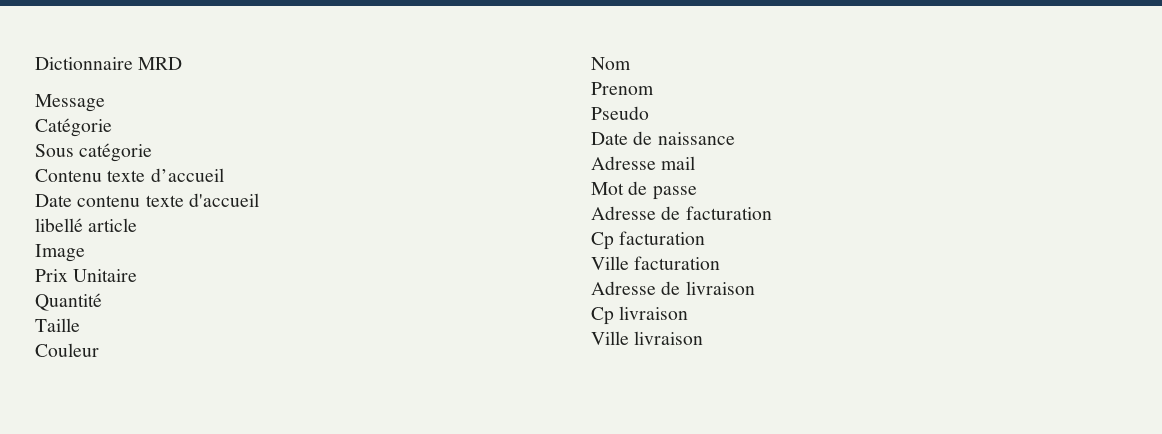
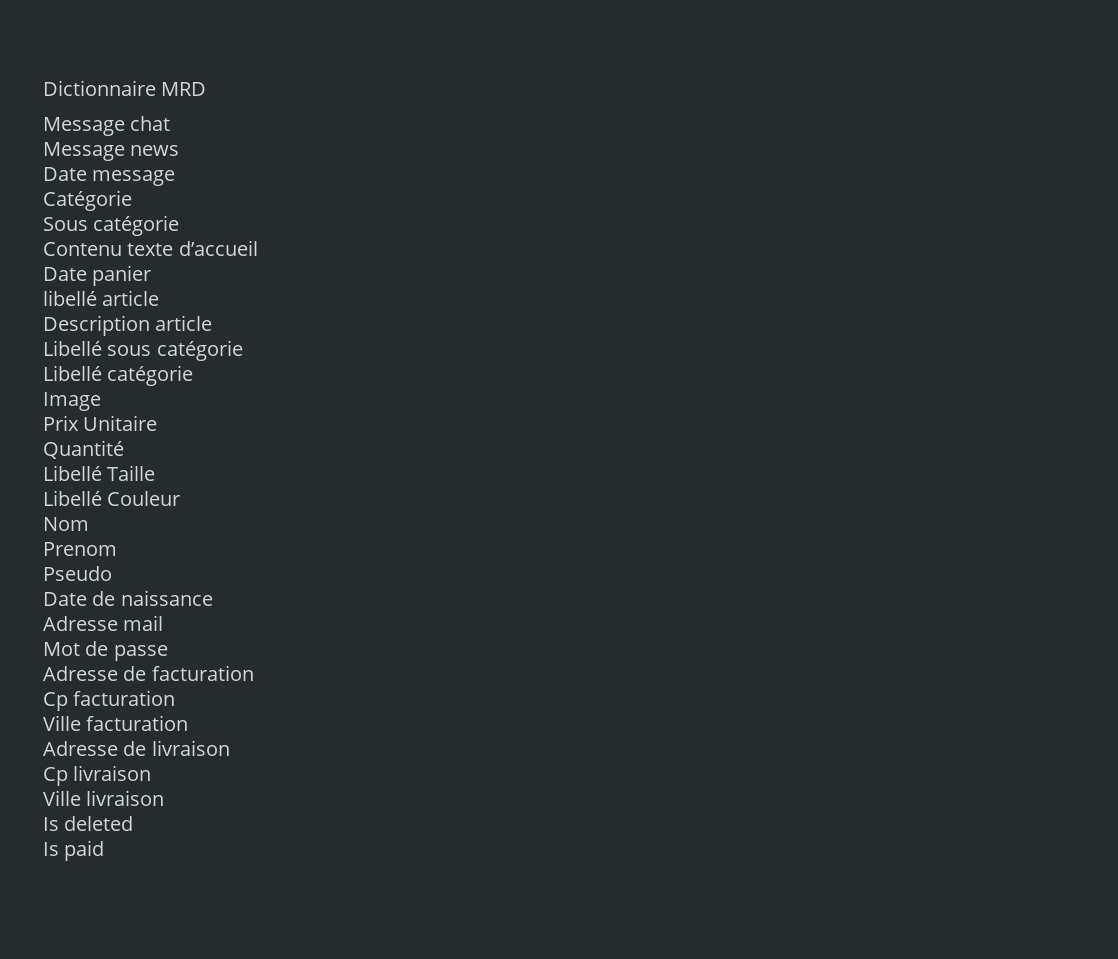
- Message
+ Message chat
+ Message news
+ Date message
- Date contenu texte d'accueil
+ Date panier
+ Description article
+ Libellé sous catégorie
+ Libellé catégorie
- Taille
+ Libellé Taille
- Couleur
+ Libellé Couleur
+ Is deleted
+ Is paid

